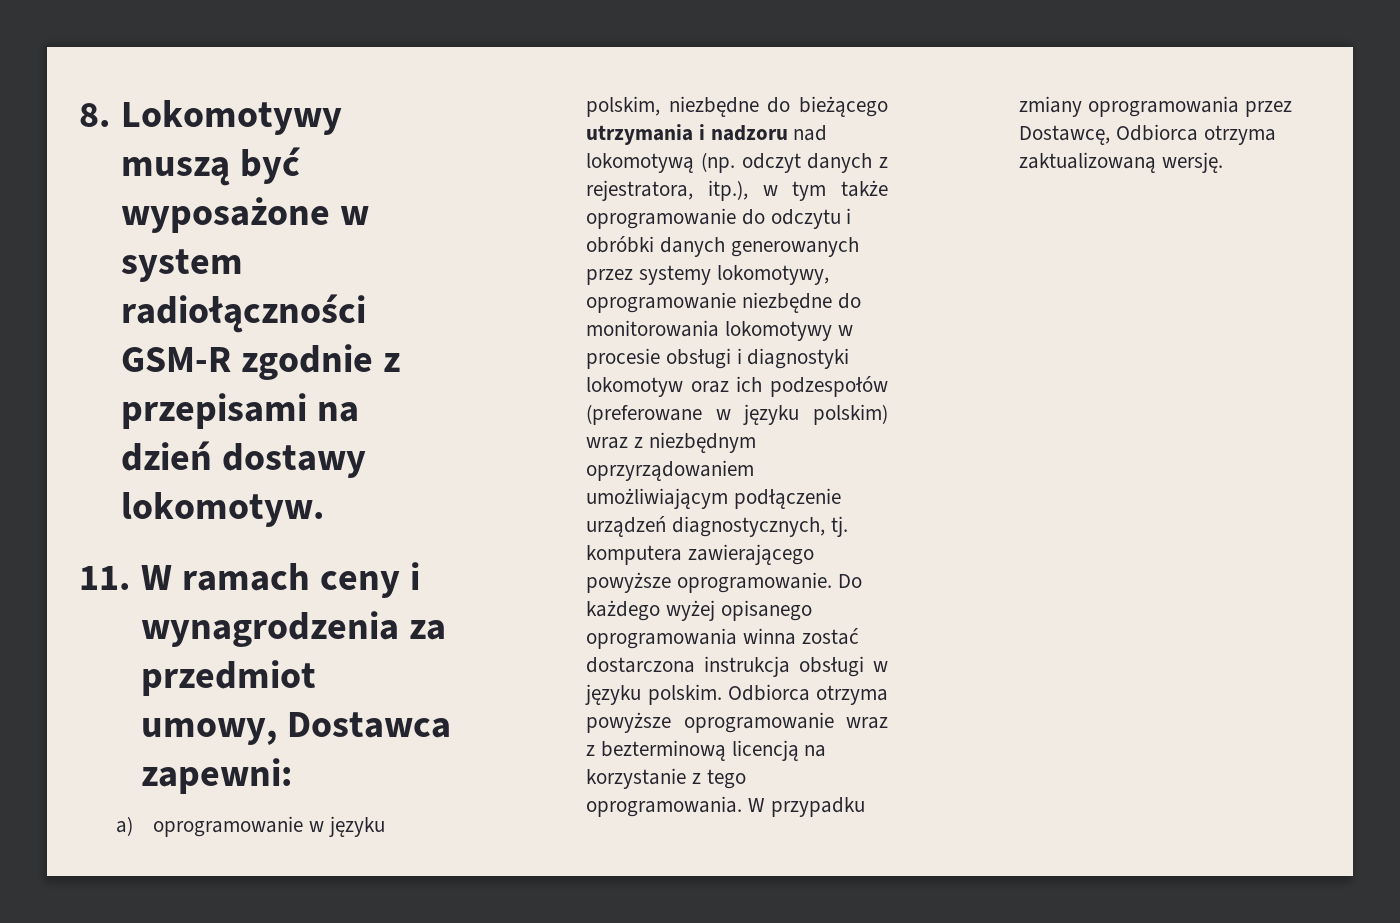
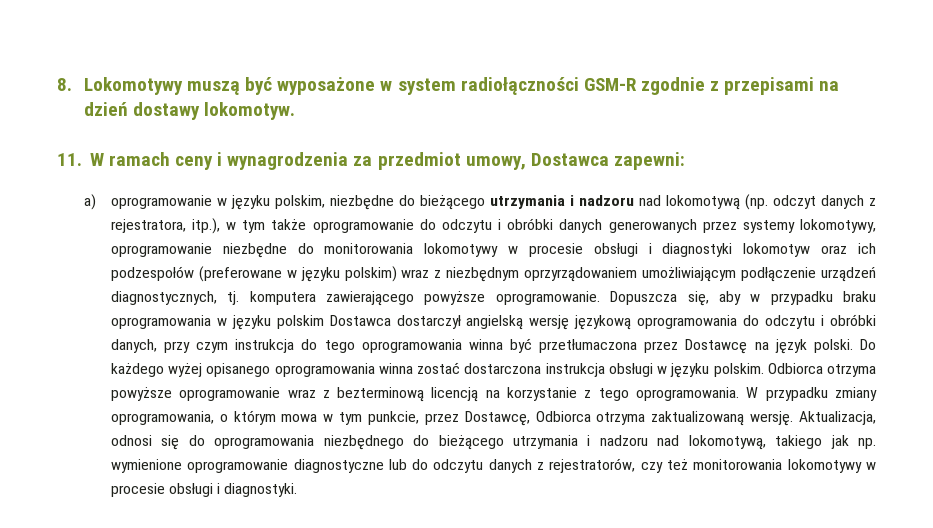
+ Dopuszcza się, aby w przypadku braku oprogramowania w języku polskim Dostawca dostarczył angielską wersję językową oprogramowania do odczytu i obróbki danych, przy czym instrukcja do tego oprogramowania winna być przetłumaczona przez Dostawcę na język polski.
- W przypadku zmiany oprogramowania przez Dostawcę, Odbiorca otrzyma zaktualizowaną wersję.
+ W przypadku zmiany oprogramowania, o którym mowa w tym punkcie, przez Dostawcę, Odbiorca otrzyma zaktualizowaną wersję.
+ Aktualizacja, odnosi się do oprogramowania niezbędnego do bieżącego utrzymania i nadzoru nad lokomotywą, takiego jak np. wymienione oprogramowanie diagnostyczne lub do odczytu danych z rejestratorów, czy też monitorowania lokomotywy w procesie obsługi i diagnostyki.

